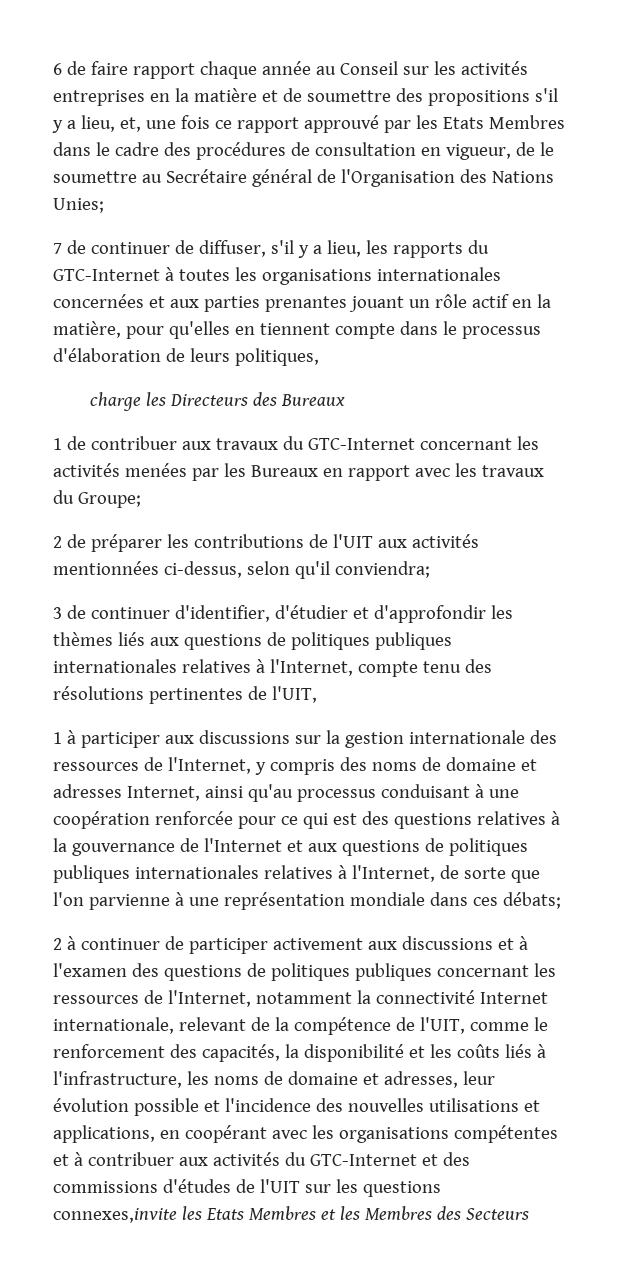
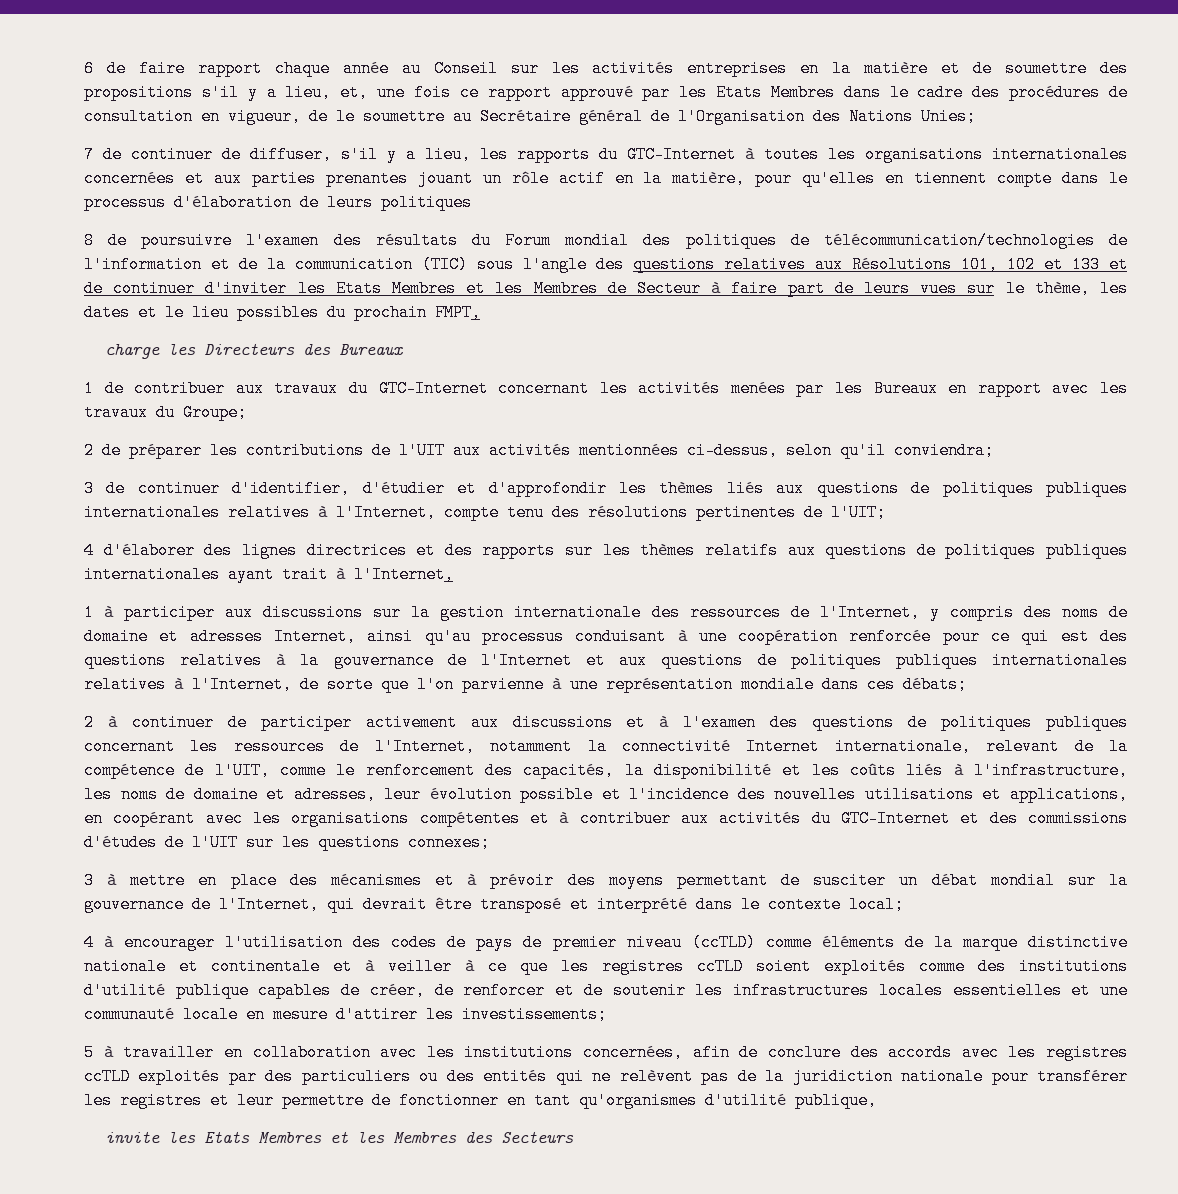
- 7 de continuer de diffuser, s'il y a lieu, les rapports du GTC-Internet à toutes les organisations internationales concernées et aux parties prenantes jouant un rôle actif en la matière, pour qu'elles en tiennent compte dans le processus d'élaboration de leurs politiques,
+ 7 de continuer de diffuser, s'il y a lieu, les rapports du GTC-Internet à toutes les organisations internationales concernées et aux parties prenantes jouant un rôle actif en la matière, pour qu'elles en tiennent compte dans le processus d'élaboration de leurs politiques
+ 8 de poursuivre l'examen des résultats du Forum mondial des politiques de télécommunication/technologies de l'information et de la communication (TIC) sous l'angle des questions relatives aux Résolutions 101, 102 et 133 et de continuer d'inviter les Etats Membres et les Membres de Secteur à faire part de leurs vues sur le thème, les dates et le lieu possibles du prochain FMPT,
- 3 de continuer d'identifier, d'étudier et d'approfondir les thèmes liés aux questions de politiques publiques internationales relatives à l'Internet, compte tenu des résolutions pertinentes de l'UIT,
+ 3 de continuer d'identifier, d'étudier et d'approfondir les thèmes liés aux questions de politiques publiques internationales relatives à l'Internet, compte tenu des résolutions pertinentes de l'UIT;
+ 4 d'élaborer des lignes directrices et des rapports sur les thèmes relatifs aux questions de politiques publiques internationales ayant trait à l'Internet,
- 2 à continuer de participer activement aux discussions et à l'examen des questions de politiques publiques concernant les ressources de l'Internet, notamment la connectivité Internet internationale, relevant de la compétence de l'UIT, comme le renforcement des capacités, la disponibilité et les coûts liés à l'infrastructure, les noms de domaine et adresses, leur évolution possible et l'incidence des nouvelles utilisations et applications, en coopérant avec les organisations compétentes et à contribuer aux activités du GTC-Internet et des commissions d'études de l'UIT sur les questions connexes,invite les Etats Membres et les Membres des Secteurs
+ 2 à continuer de participer activement aux discussions et à l'examen des questions de politiques publiques concernant les ressources de l'Internet, notamment la connectivité Internet internationale, relevant de la compétence de l'UIT, comme le renforcement des capacités, la disponibilité et les coûts liés à l'infrastructure, les noms de domaine et adresses, leur évolution possible et l'incidence des nouvelles utilisations et applications, en coopérant avec les organisations compétentes et à contribuer aux activités du GTC-Internet et des commissions d'études de l'UIT sur les questions connexes;
+ 3 à mettre en place des mécanismes et à prévoir des moyens permettant de susciter un débat mondial sur la gouvernance de l'Internet, qui devrait être transposé et interprété dans le contexte local;
+ 4 à encourager l'utilisation des codes de pays de premier niveau (ccTLD) comme éléments de la marque distinctive nationale et continentale et à veiller à ce que les registres ccTLD soient exploités comme des institutions d'utilité publique capables de créer, de renforcer et de soutenir les infrastructures locales essentielles et une communauté locale en mesure d'attirer les investissements;
+ 5 à travailler en collaboration avec les institutions concernées, afin de conclure des accords avec les registres ccTLD exploités par des particuliers ou des entités qui ne relèvent pas de la juridiction nationale pour transférer les registres et leur permettre de fonctionner en tant qu'organismes d'utilité publique,
+ invite les Etats Membres et les Membres des Secteurs

